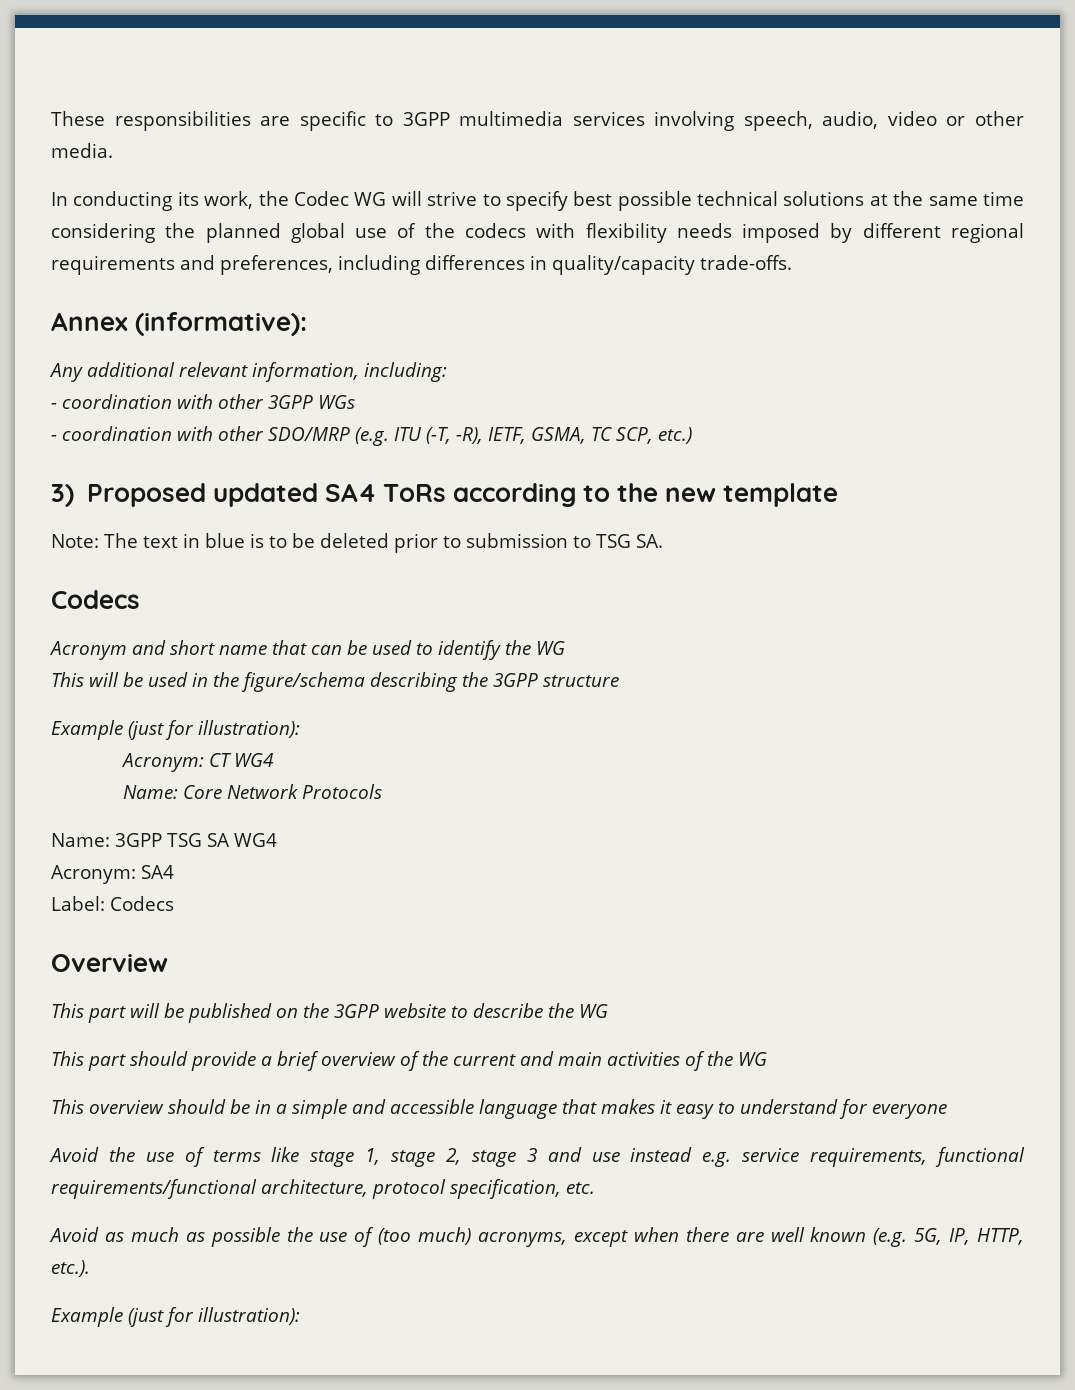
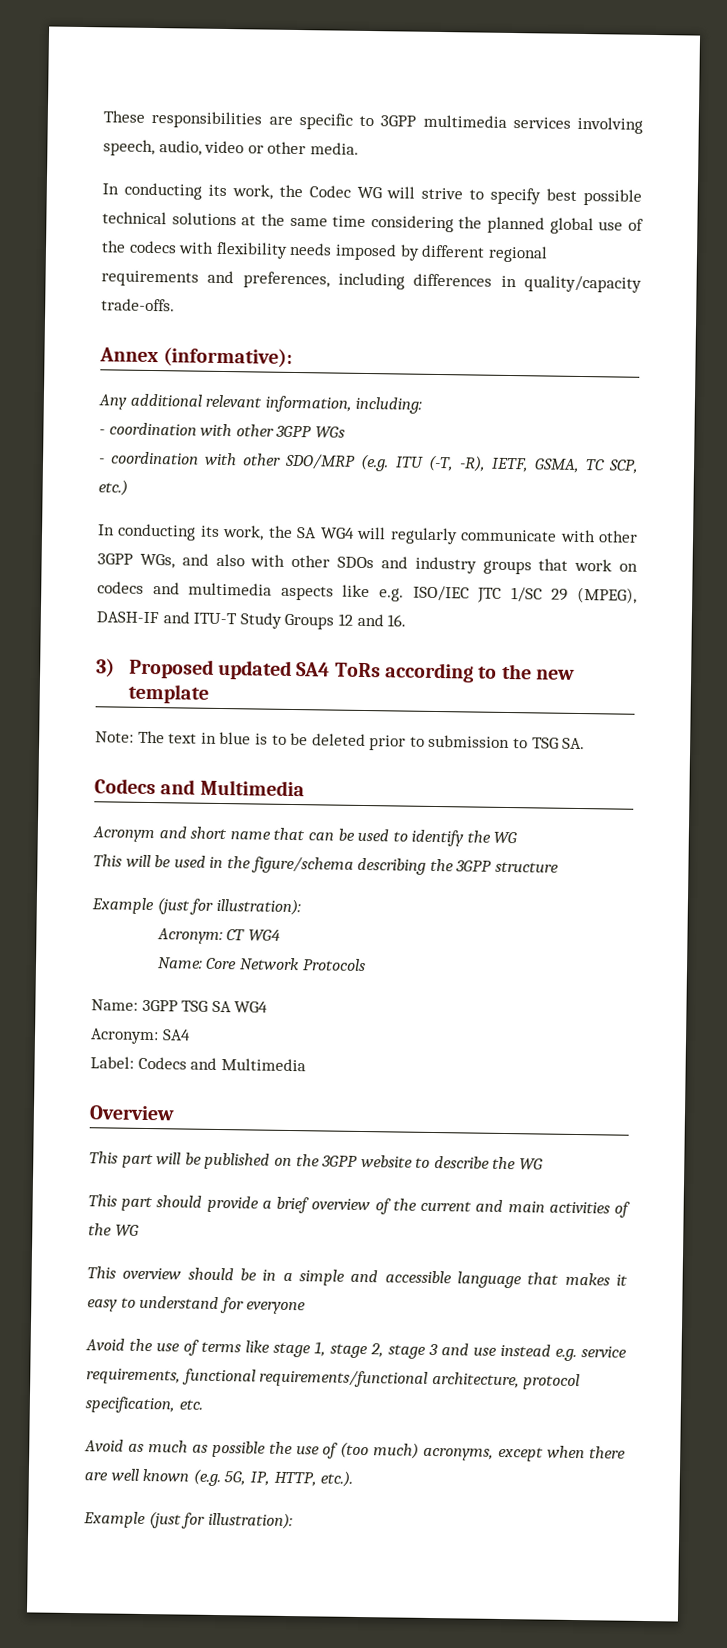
+ In conducting its work, the SA WG4 will regularly communicate with other 3GPP WGs, and also with other SDOs and industry groups that work on codecs and multimedia aspects like e.g. ISO/IEC JTC 1/SC 29 (MPEG), DASH-IF and ITU-T Study Groups 12 and 16.
  Note: The text in blue is to be deleted prior to submission to TSG SA.
- Codecs
+ Codecs and Multimedia
- Label: Codecs
+ Label: Codecs and Multimedia

